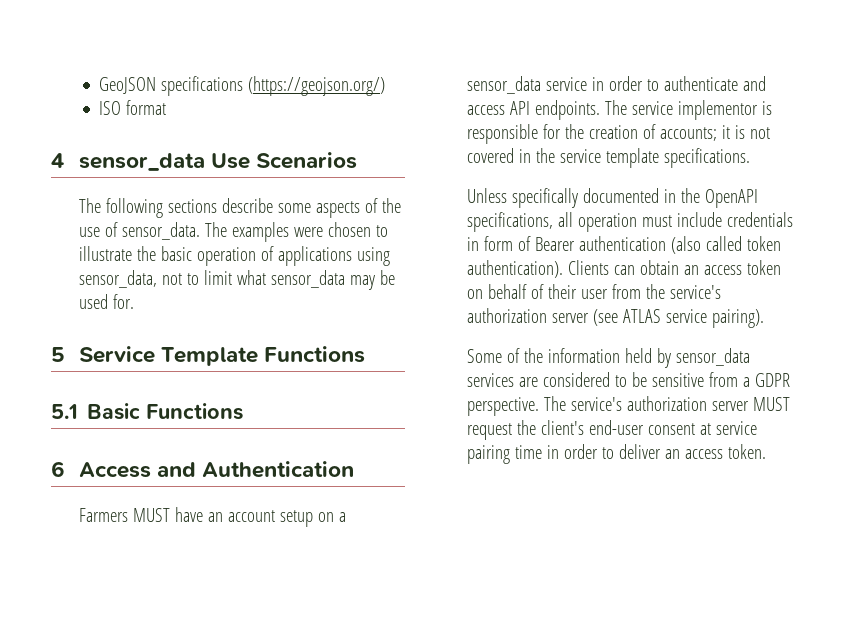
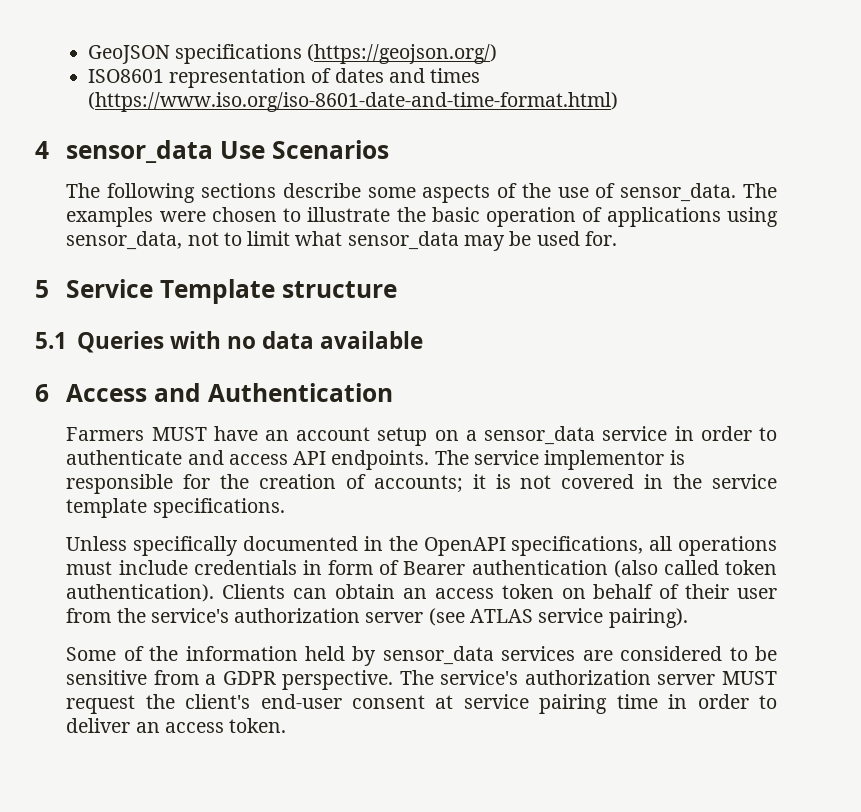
- ISO format
+ ISO8601 representation of dates and times (https://www.iso.org/iso-8601-date-and-time-format.html)
- 5 Service Template Functions
+ 5 Service Template structure
- 5.1 Basic Functions
+ 5.1 Queries with no data available
- Unless specifically documented in the OpenAPI specifications, all operation must include credentials in form of Bearer authentication (also called token authentication).
+ Unless specifically documented in the OpenAPI specifications, all operations must include credentials in form of Bearer authentication (also called token authentication).

